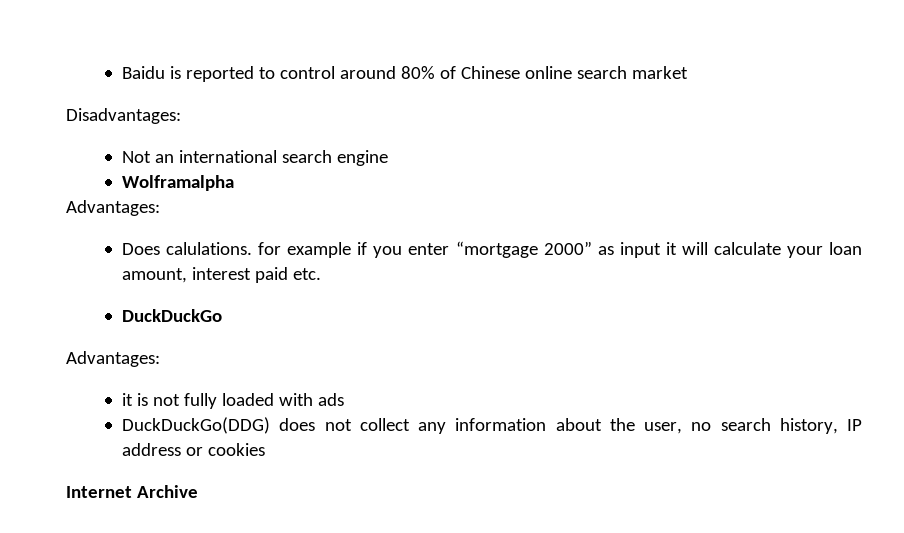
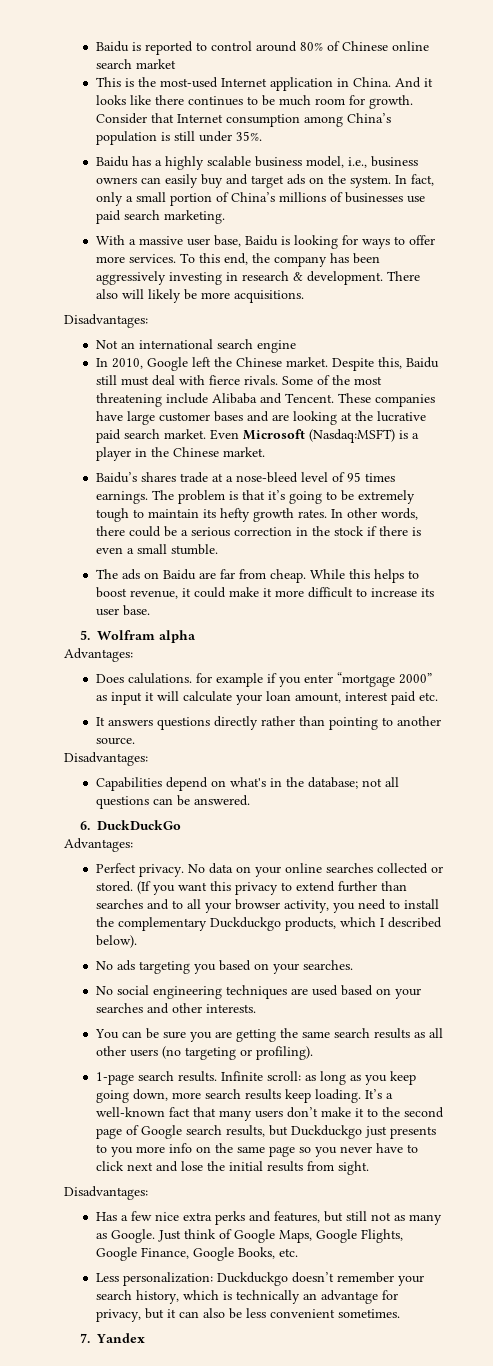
+ This is the most-used Internet application in China. And it looks like there continues to be much room for growth. Consider that Internet consumption among China’s population is still under 35%.
+ Baidu has a highly scalable business model, i.e., business owners can easily buy and target ads on the system. In fact, only a small portion of China’s millions of businesses use paid search marketing.
+ With a massive user base, Baidu is looking for ways to offer more services. To this end, the company has been aggressively investing in research & development. There also will likely be more acquisitions.
- Wolframalpha
+ In 2010, Google left the Chinese market. Despite this, Baidu still must deal with fierce rivals. Some of the most threatening include Alibaba and Tencent. These companies have large customer bases and are looking at the lucrative paid search market. Even Microsoft (Nasdaq:MSFT) is a player in the Chinese market.
+ Baidu’s shares trade at a nose-bleed level of 95 times earnings. The problem is that it’s going to be extremely tough to maintain its hefty growth rates. In other words, there could be a serious correction in the stock if there is even a small stumble.
+ The ads on Baidu are far from cheap. While this helps to boost revenue, it could make it more difficult to increase its user base.
+ 5. Wolfram alpha
- DuckDuckGo
+ It answers questions directly rather than pointing to another source.
+ Disadvantages:
+ Capabilities depend on what's in the database; not all questions can be answered.
+ 6. DuckDuckGo
  Advantages:
- it is not fully loaded with ads
- DuckDuckGo(DDG) does not collect any information about the user, no search history, IP address or cookies
- Internet Archive
+ Perfect privacy. No data on your online searches collected or stored. (If you want this privacy to extend further than searches and to all your browser activity, you need to install the complementary Duckduckgo products, which I described below).
+ No ads targeting you based on your searches.
+ No social engineering techniques are used based on your searches and other interests.
+ You can be sure you are getting the same search results as all other users (no targeting or profiling).
+ 1-page search results. Infinite scroll: as long as you keep going down, more search results keep loading. It’s a well-known fact that many users don’t make it to the second page of Google search results, but Duckduckgo just presents to you more info on the same page so you never have to click next and lose the initial results from sight.
+ Disadvantages:
+ Has a few nice extra perks and features, but still not as many as Google. Just think of Google Maps, Google Flights, Google Finance, Google Books, etc.
+ Less personalization: Duckduckgo doesn’t remember your search history, which is technically an advantage for privacy, but it can also be less convenient sometimes.
+ 7. Yandex

